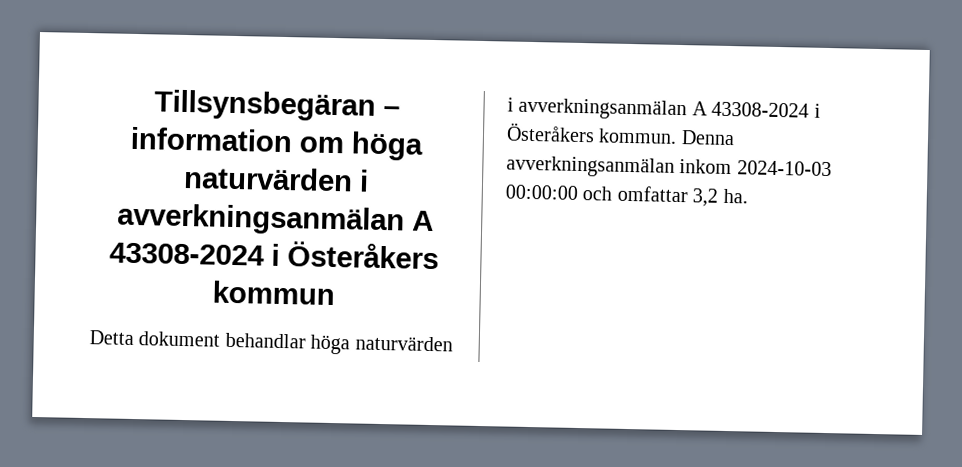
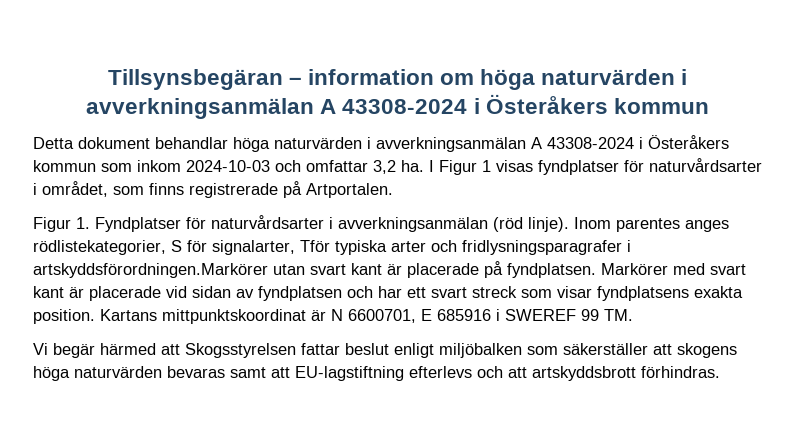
- Detta dokument behandlar höga naturvärden i avverkningsanmälan A 43308-2024 i Österåkers kommun. Denna avverkningsanmälan inkom 2024-10-03 00:00:00 och omfattar 3,2 ha.
+ Detta dokument behandlar höga naturvärden i avverkningsanmälan A 43308-2024 i Österåkers kommun som inkom 2024-10-03 och omfattar 3,2 ha.
+ I Figur 1 visas fyndplatser för naturvårdsarter i området, som finns registrerade på Artportalen.
+ Figur 1. Fyndplatser för naturvårdsarter i avverkningsanmälan (röd linje). Inom parentes anges rödlistekategorier, S för signalarter, Tför typiska arter och fridlysningsparagrafer i artskyddsförordningen.Markörer utan svart kant är placerade på fyndplatsen. Markörer med svart kant är placerade vid sidan av fyndplatsen och har ett svart streck som visar fyndplatsens exakta position. Kartans mittpunktskoordinat är N 6600701, E 685916 i SWEREF 99 TM.
+ Vi begär härmed att Skogsstyrelsen fattar beslut enligt miljöbalken som säkerställer att skogens höga naturvärden bevaras samt att EU-lagstiftning efterlevs och att artskyddsbrott förhindras.

